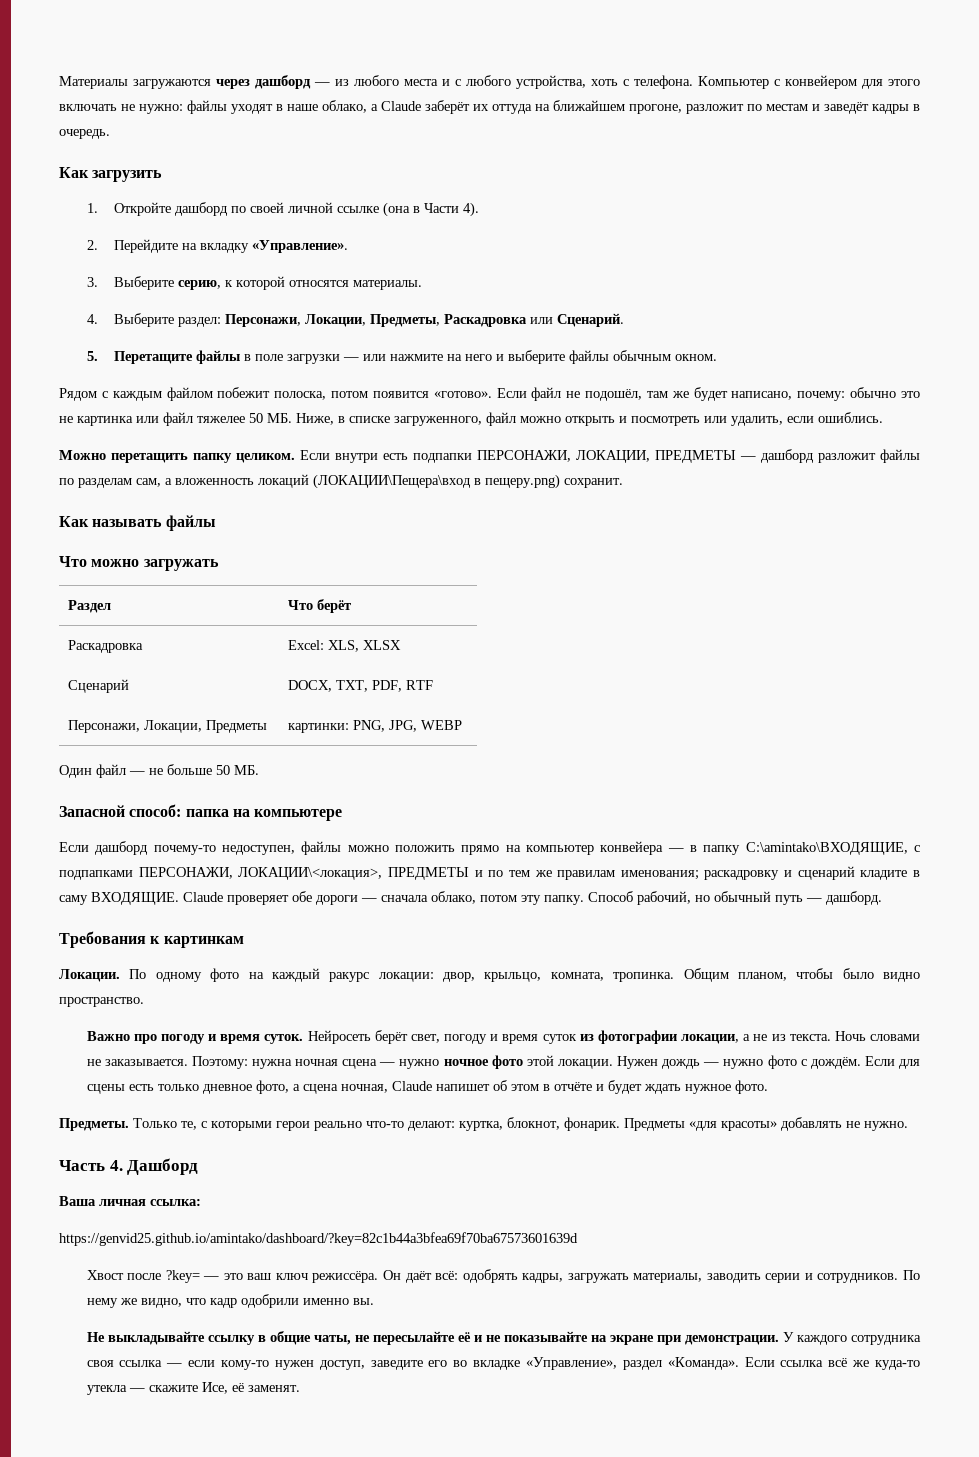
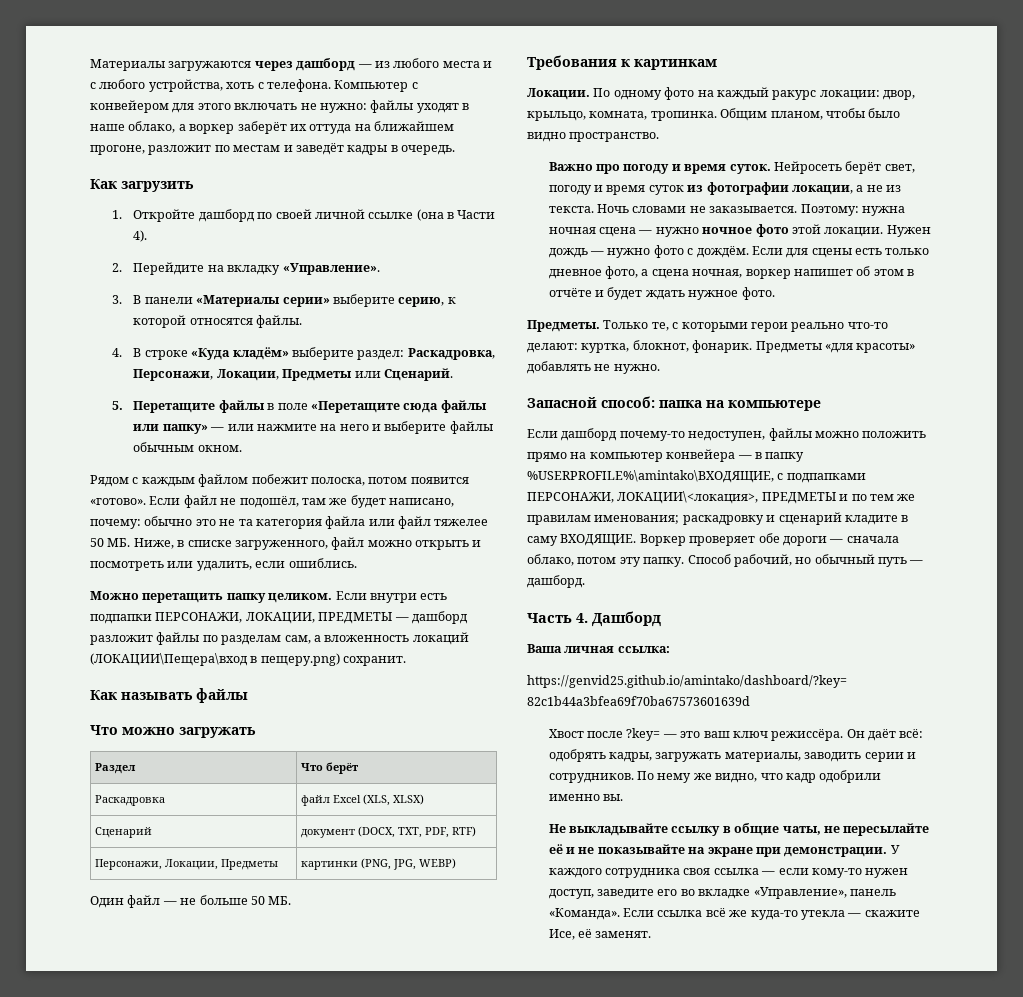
- Компьютер с конвейером для этого включать не нужно: файлы уходят в наше облако, а Claude заберёт их оттуда на ближайшем прогоне, разложит по местам и заведёт кадры в очередь.
+ Компьютер с конвейером для этого включать не нужно: файлы уходят в наше облако, а воркер заберёт их оттуда на ближайшем прогоне, разложит по местам и заведёт кадры в очередь.
- 3. Выберите серию, к которой относятся материалы.
- 4. Выберите раздел: Персонажи, Локации, Предметы, Раскадровка или Сценарий.
+ 3. В панели «Материалы серии» выберите серию, к которой относятся файлы.
+ 4. В строке «Куда кладём» выберите раздел: Раскадровка, Персонажи, Локации, Предметы или Сценарий.
- 5. Перетащите файлы в поле загрузки — или нажмите на него и выберите файлы обычным окном.
+ 5. Перетащите файлы в поле «Перетащите сюда файлы или папку» — или нажмите на него и выберите файлы обычным окном.
- Если файл не подошёл, там же будет написано, почему: обычно это не картинка или файл тяжелее 50 МБ. Ниже, в списке загруженного, файл можно открыть и посмотреть или удалить, если ошиблись.
+ Если файл не подошёл, там же будет написано, почему: обычно это не та категория файла или файл тяжелее 50 МБ. Ниже, в списке загруженного, файл можно открыть и посмотреть или удалить, если ошиблись.
- Раскадровка | Excel: XLS, XLSX
+ Раскадровка | файл Excel (XLS, XLSX)
- Сценарий | DOCX, TXT, PDF, RTF
+ Сценарий | документ (DOCX, TXT, PDF, RTF)
- Персонажи, Локации, Предметы | картинки: PNG, JPG, WEBP
+ Персонажи, Локации, Предметы | картинки (PNG, JPG, WEBP)
- Запасной способ: папка на компьютере
- Если дашборд почему-то недоступен, файлы можно положить прямо на компьютер конвейера — в папку C:\amintako\ВХОДЯЩИЕ, с подпапками ПЕРСОНАЖИ, ЛОКАЦИИ\<локация>, ПРЕДМЕТЫ и по тем же правилам именования; раскадровку и сценарий кладите в саму ВХОДЯЩИЕ. Claude проверяет обе дороги — сначала облако, потом эту папку. Способ рабочий, но обычный путь — дашборд.
- Если для сцены есть только дневное фото, а сцена ночная, Claude напишет об этом в отчёте и будет ждать нужное фото.
+ Если для сцены есть только дневное фото, а сцена ночная, воркер напишет об этом в отчёте и будет ждать нужное фото.
+ Запасной способ: папка на компьютере
+ Если дашборд почему-то недоступен, файлы можно положить прямо на компьютер конвейера — в папку %USERPROFILE%\amintako\ВХОДЯЩИЕ, с подпапками ПЕРСОНАЖИ, ЛОКАЦИИ\<локация>, ПРЕДМЕТЫ и по тем же правилам именования; раскадровку и сценарий кладите в саму ВХОДЯЩИЕ. Воркер проверяет обе дороги — сначала облако, потом эту папку. Способ рабочий, но обычный путь — дашборд.
- У каждого сотрудника своя ссылка — если кому-то нужен доступ, заведите его во вкладке «Управление», раздел «Команда».
+ У каждого сотрудника своя ссылка — если кому-то нужен доступ, заведите его во вкладке «Управление», панель «Команда».

